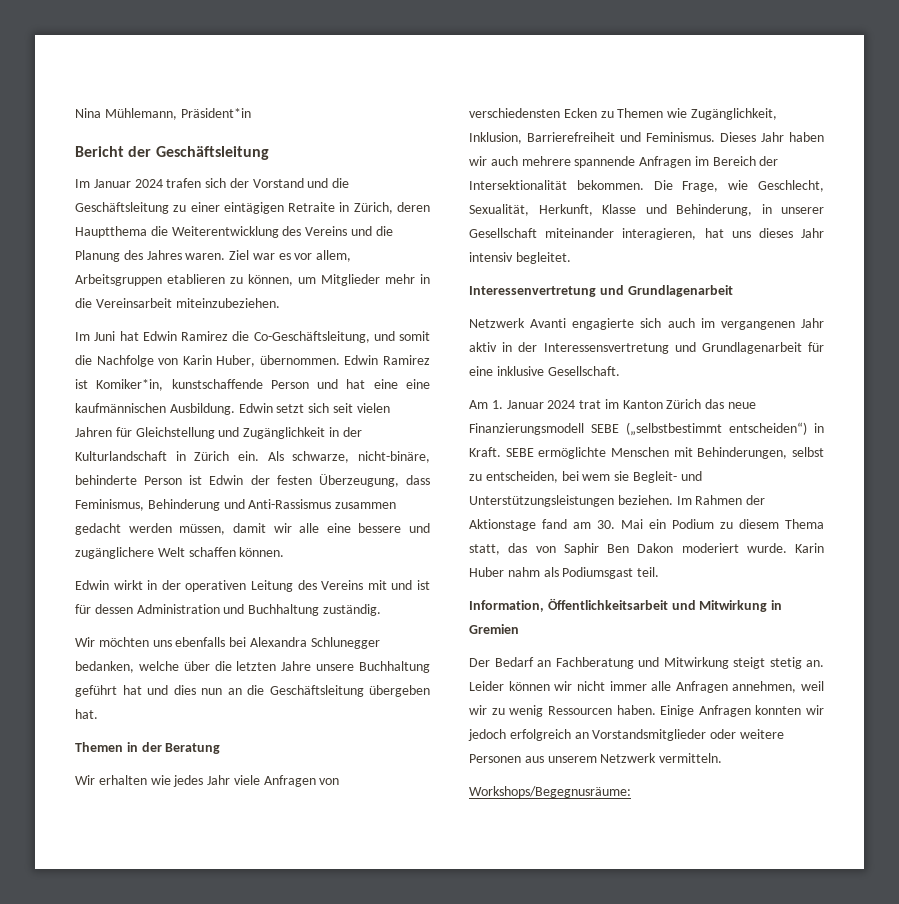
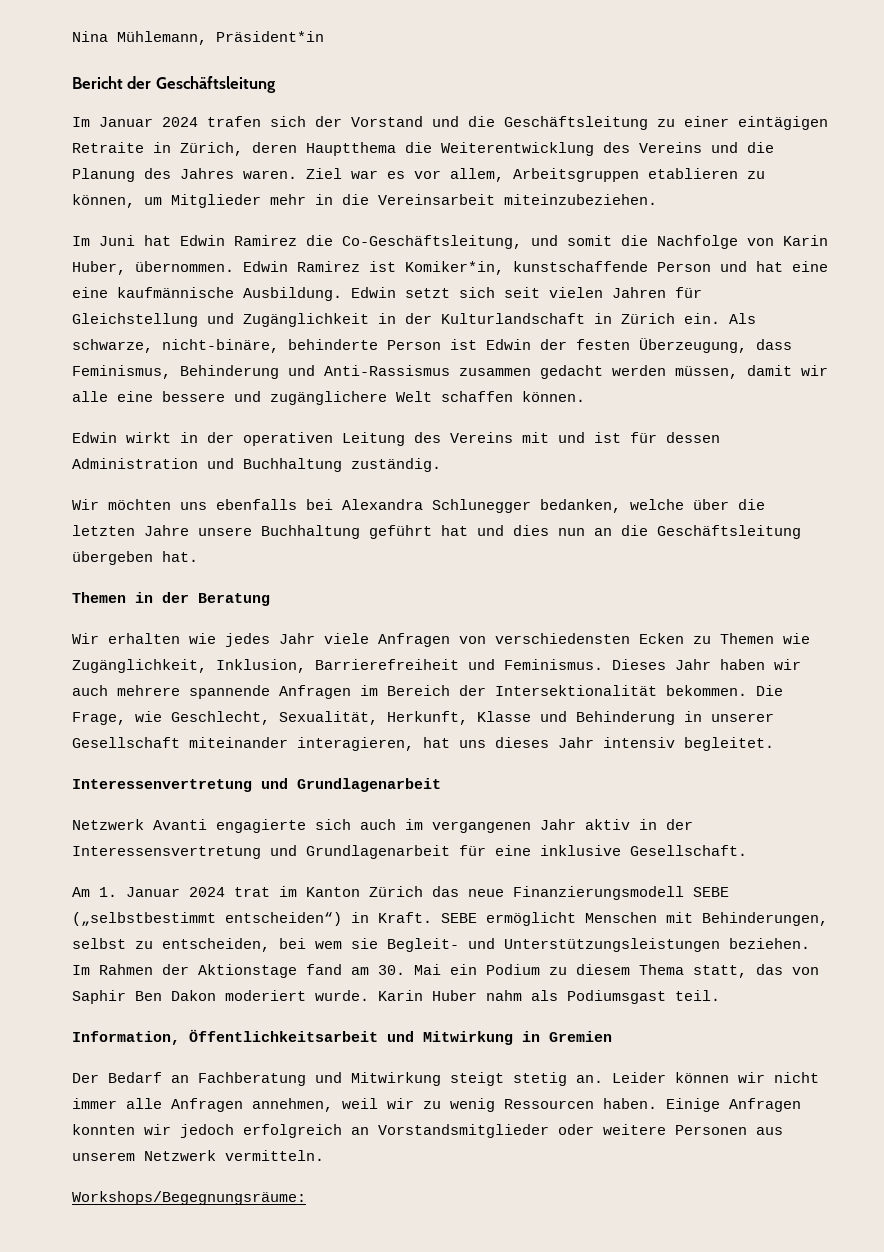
- Edwin Ramirez ist Komiker*in, kunstschaffende Person und hat eine eine kaufmännischen Ausbildung.
+ Edwin Ramirez ist Komiker*in, kunstschaffende Person und hat eine eine kaufmännische Ausbildung.
- Die Frage, wie Geschlecht, Sexualität, Herkunft, Klasse und Behinderung, in unserer Gesellschaft miteinander interagieren, hat uns dieses Jahr intensiv begleitet.
+ Die Frage, wie Geschlecht, Sexualität, Herkunft, Klasse und Behinderung in unserer Gesellschaft miteinander interagieren, hat uns dieses Jahr intensiv begleitet.
- SEBE ermöglichte Menschen mit Behinderungen, selbst zu entscheiden, bei wem sie Begleit- und Unterstützungsleistungen beziehen.
+ SEBE ermöglicht Menschen mit Behinderungen, selbst zu entscheiden, bei wem sie Begleit- und Unterstützungsleistungen beziehen.
- Workshops/Begegnusräume:
+ Workshops/Begegnungsräume:

